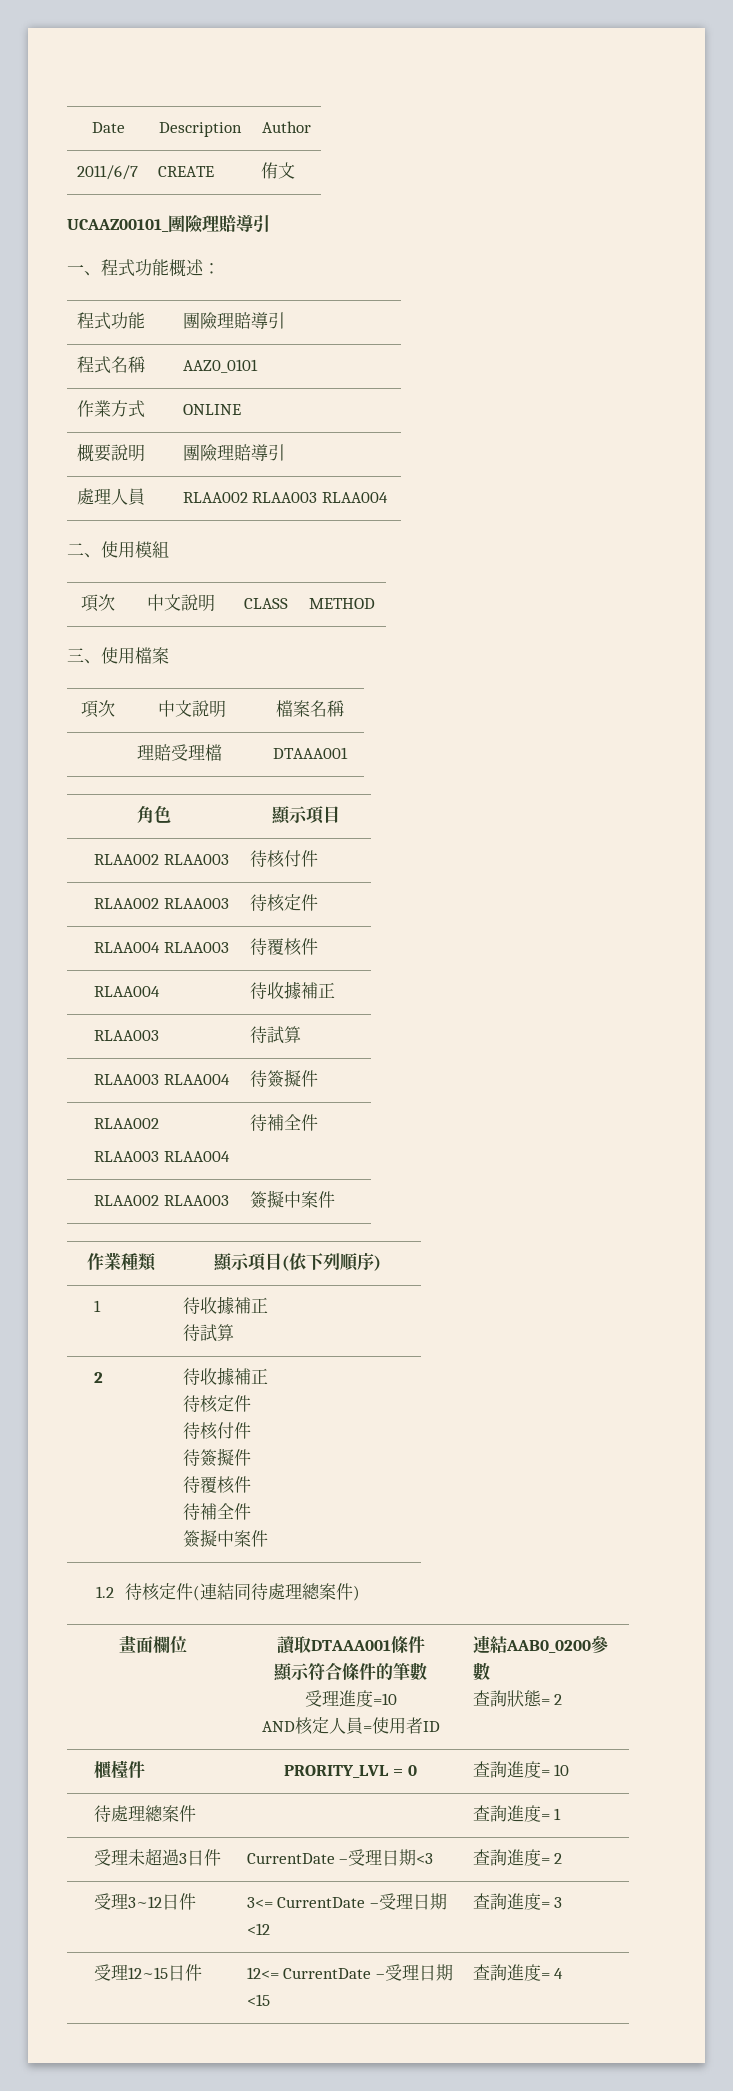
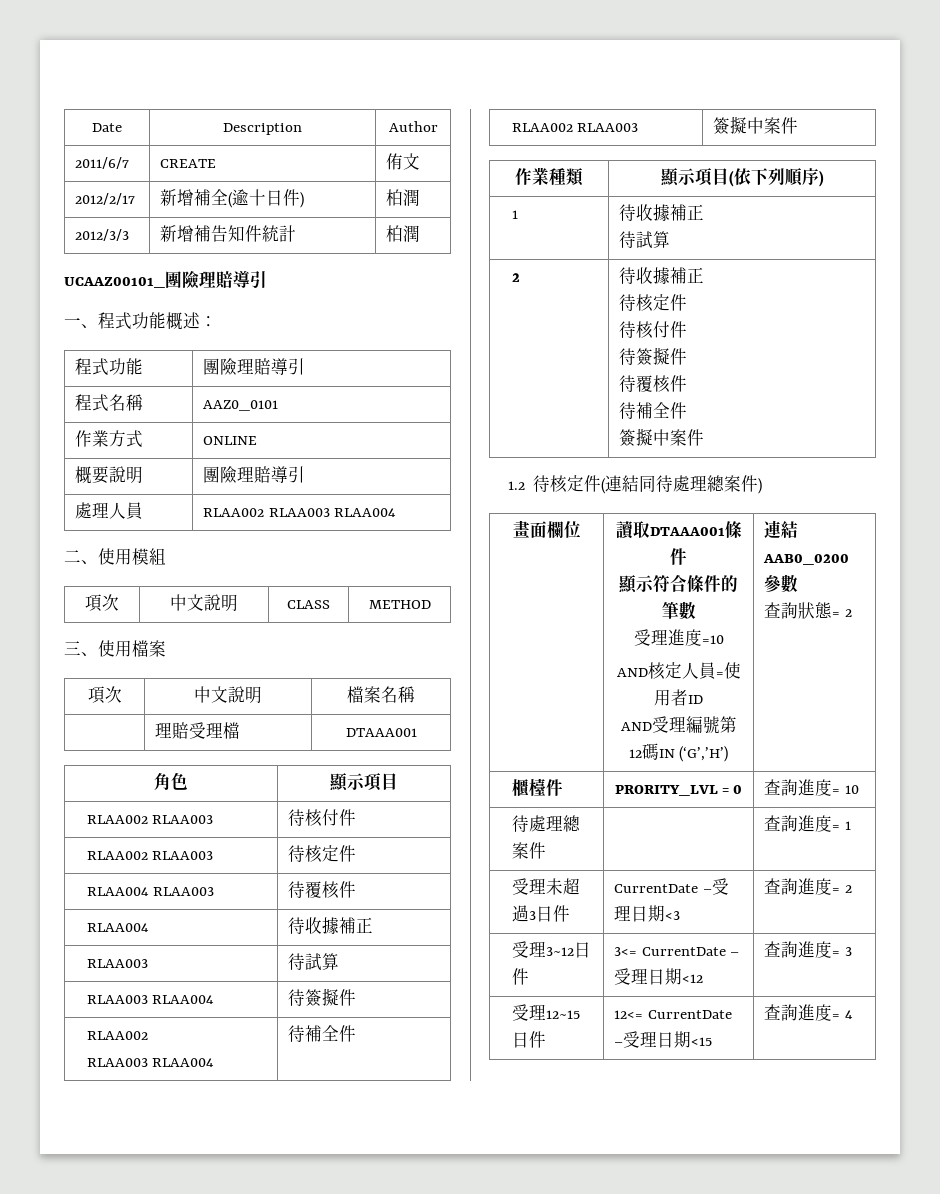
+ 2012/2/17 | 新增補全(逾十日件) | 柏潤
+ 2012/3/3 | 新增補告知件統計 | 柏潤
  畫面欄位 | 讀取DTAAA001條件
  顯示符合條件的筆數
  受理進度=10
- AND核定人員=使用者ID | 連結AAB0_0200參數
+ AND核定人員=使用者ID
+ AND受理編號第12碼IN (‘G’,’H’) | 連結AAB0_0200參數

